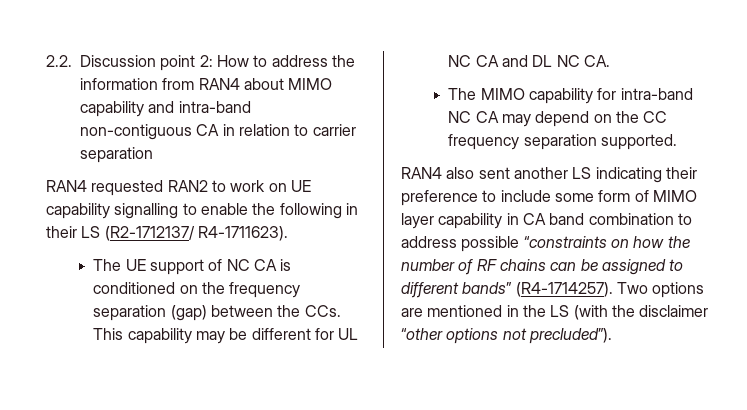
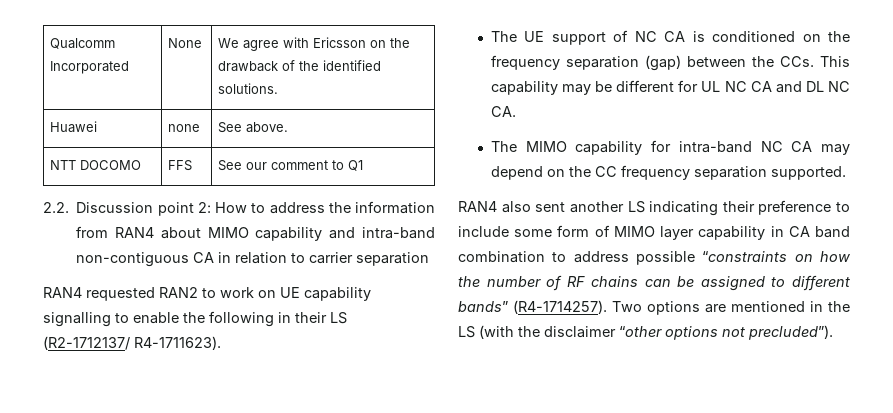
+ Qualcomm Incorporated | None | We agree with Ericsson on the drawback of the identified solutions.
+ Huawei | none | See above.
+ NTT DOCOMO | FFS | See our comment to Q1

